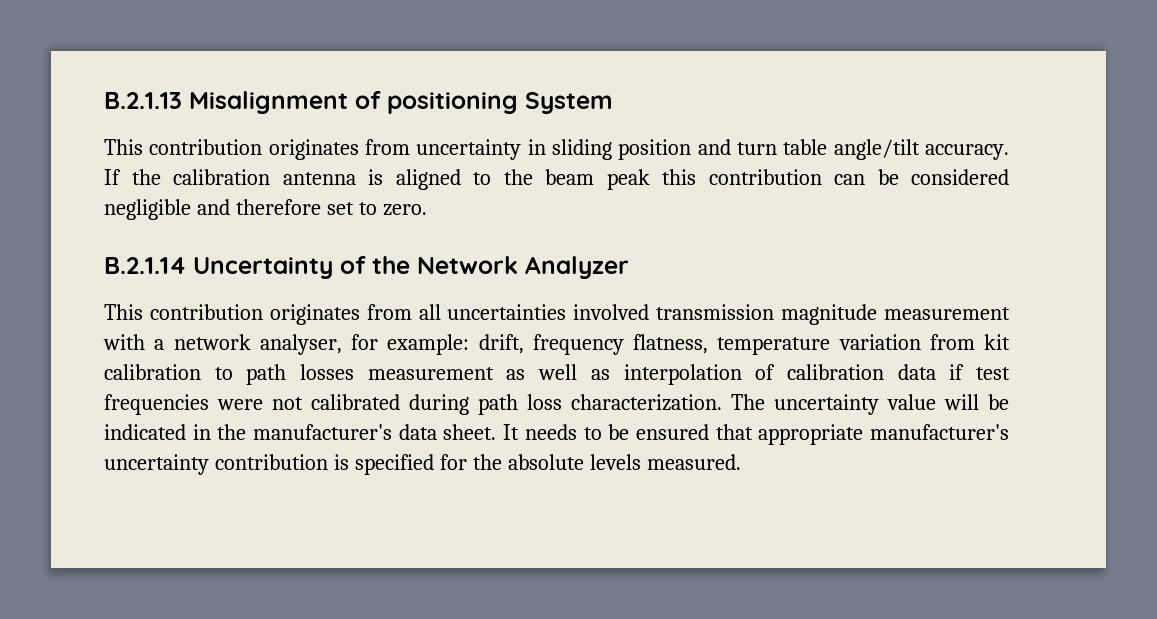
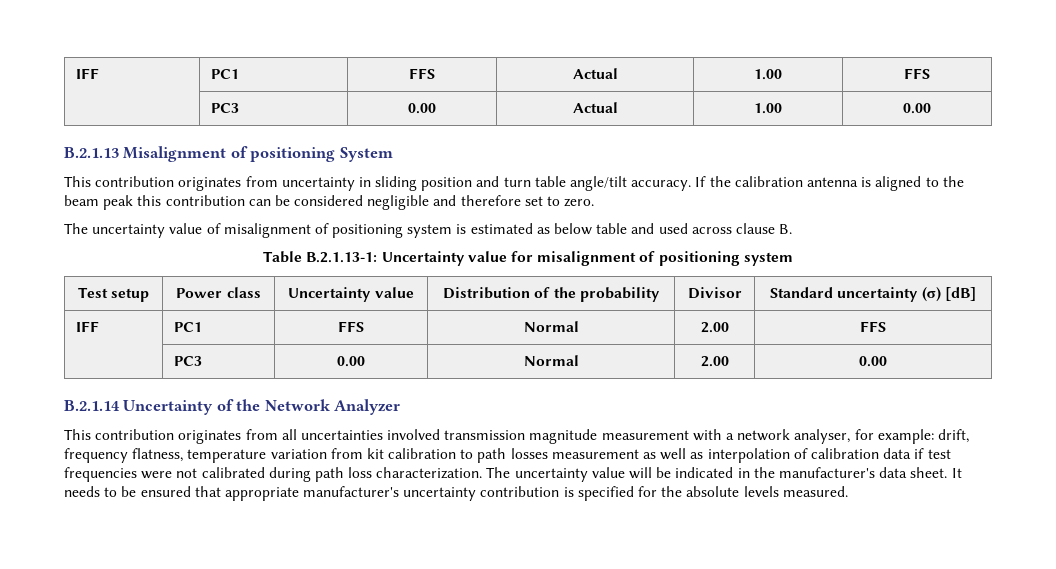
+ IFF | PC1 | FFS | Actual | 1.00 | FFS
+ | PC3 | 0.00 | Actual | 1.00 | 0.00
+ The uncertainty value of misalignment of positioning system is estimated as below table and used across clause B.
+ Table B.2.1.13-1: Uncertainty value for misalignment of positioning system
+ Test setup | Power class | Uncertainty value | Distribution of the probability | Divisor | Standard uncertainty (σ) [dB]
+ IFF | PC1 | FFS | Normal | 2.00 | FFS
+ | PC3 | 0.00 | Normal | 2.00 | 0.00

